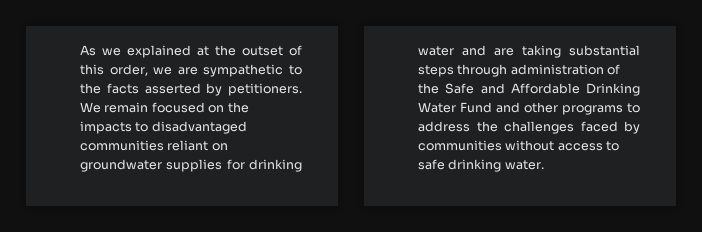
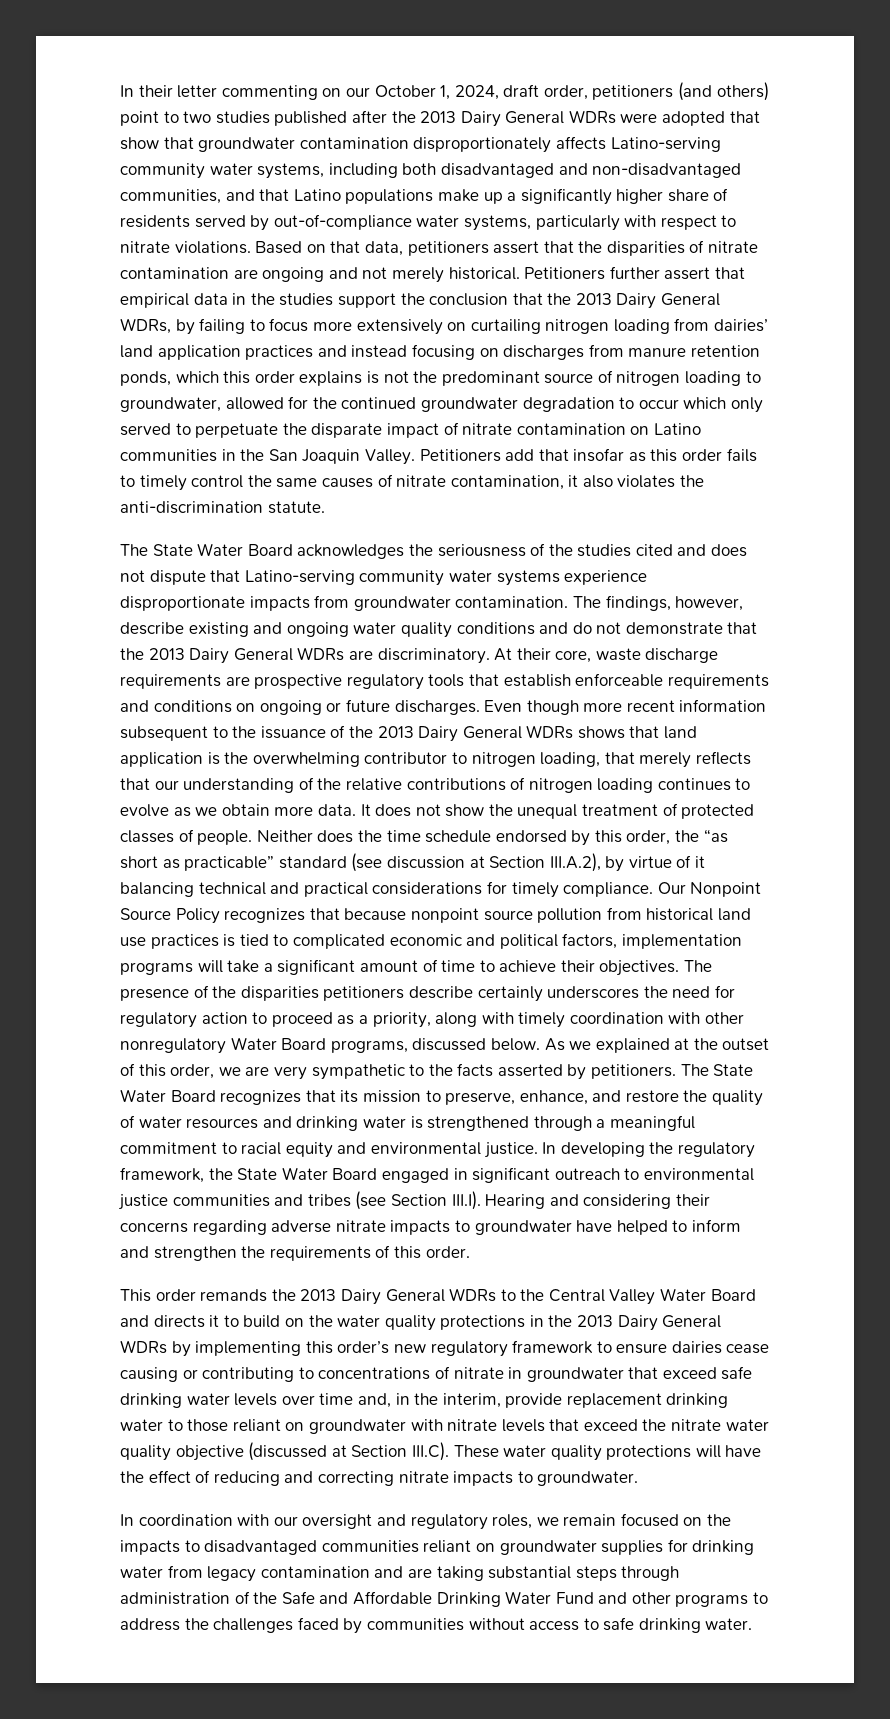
+ In their letter commenting on our October 1, 2024, draft order, petitioners (and others) point to two studies published after the 2013 Dairy General WDRs were adopted that show that groundwater contamination disproportionately affects Latino-serving community water systems, including both disadvantaged and non-disadvantaged communities, and that Latino populations make up a significantly higher share of residents served by out-of-compliance water systems, particularly with respect to nitrate violations. Based on that data, petitioners assert that the disparities of nitrate contamination are ongoing and not merely historical. Petitioners further assert that empirical data in the studies support the conclusion that the 2013 Dairy General WDRs, by failing to focus more extensively on curtailing nitrogen loading from dairies’ land application practices and instead focusing on discharges from manure retention ponds, which this order explains is not the predominant source of nitrogen loading to groundwater, allowed for the continued groundwater degradation to occur which only served to perpetuate the disparate impact of nitrate contamination on Latino communities in the San Joaquin Valley. Petitioners add that insofar as this order fails to timely control the same causes of nitrate contamination, it also violates the anti-discrimination statute.
+ The State Water Board acknowledges the seriousness of the studies cited and does not dispute that Latino-serving community water systems experience disproportionate impacts from groundwater contamination. The findings, however, describe existing and ongoing water quality conditions and do not demonstrate that the 2013 Dairy General WDRs are discriminatory. At their core, waste discharge requirements are prospective regulatory tools that establish enforceable requirements and conditions on ongoing or future discharges. Even though more recent information subsequent to the issuance of the 2013 Dairy General WDRs shows that land application is the overwhelming contributor to nitrogen loading, that merely reflects that our understanding of the relative contributions of nitrogen loading continues to evolve as we obtain more data. It does not show the unequal treatment of protected classes of people. Neither does the time schedule endorsed by this order, the “as short as practicable” standard (see discussion at Section III.A.2), by virtue of it balancing technical and practical considerations for timely compliance. Our Nonpoint Source Policy recognizes that because nonpoint source pollution from historical land use practices is tied to complicated economic and political factors, implementation programs will take a significant amount of time to achieve their objectives. The presence of the disparities petitioners describe certainly underscores the need for regulatory action to proceed as a priority, along with timely coordination with other nonregulatory Water Board programs, discussed below.
- As we explained at the outset of this order, we are sympathetic to the facts asserted by petitioners.
+ As we explained at the outset of this order, we are very sympathetic to the facts asserted by petitioners.
- We remain focused on the impacts to disadvantaged communities reliant on groundwater supplies for drinking water and are taking substantial steps through administration of the Safe and Affordable Drinking Water Fund and other programs to address the challenges faced by communities without access to safe drinking water.
+ The State Water Board recognizes that its mission to preserve, enhance, and restore the quality of water resources and drinking water is strengthened through a meaningful commitment to racial equity and environmental justice. In developing the regulatory framework, the State Water Board engaged in significant outreach to environmental justice communities and tribes (see Section III.I). Hearing and considering their concerns regarding adverse nitrate impacts to groundwater have helped to inform and strengthen the requirements of this order.
+ This order remands the 2013 Dairy General WDRs to the Central Valley Water Board and directs it to build on the water quality protections in the 2013 Dairy General WDRs by implementing this order’s new regulatory framework to ensure dairies cease causing or contributing to concentrations of nitrate in groundwater that exceed safe drinking water levels over time and, in the interim, provide replacement drinking water to those reliant on groundwater with nitrate levels that exceed the nitrate water quality objective (discussed at Section III.C). These water quality protections will have the effect of reducing and correcting nitrate impacts to groundwater.
+ In coordination with our oversight and regulatory roles, we remain focused on the impacts to disadvantaged communities reliant on groundwater supplies for drinking water from legacy contamination and are taking substantial steps through administration of the Safe and Affordable Drinking Water Fund and other programs to address the challenges faced by communities without access to safe drinking water.

